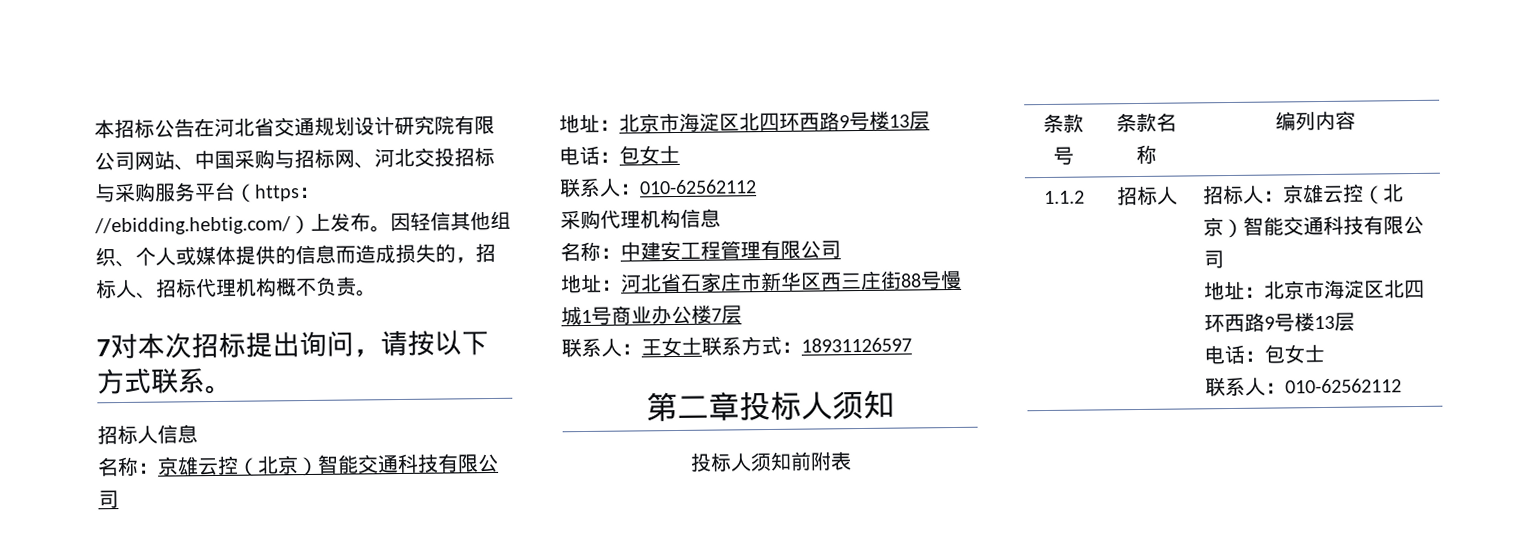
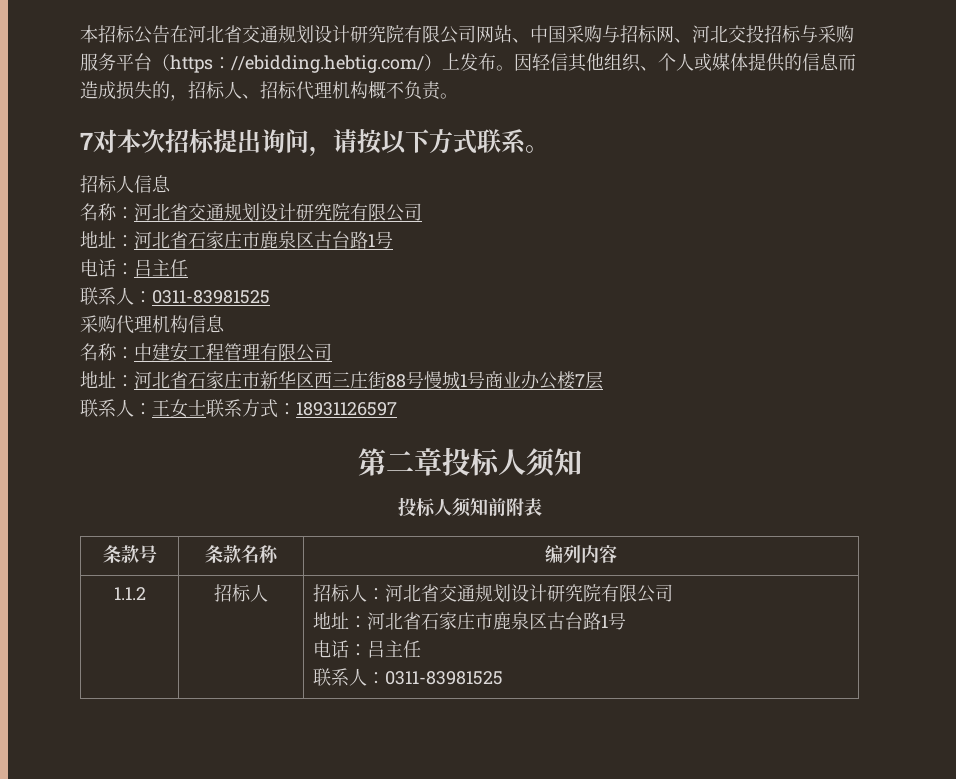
- 名称：京雄云控（北京）智能交通科技有限公司
- 地址：北京市海淀区北四环西路9号楼13层
- 电话：包女士
- 联系人：010-62562112
+ 名称：河北省交通规划设计研究院有限公司
+ 地址：河北省石家庄市鹿泉区古台路1号
+ 电话：吕主任
+ 联系人：0311-83981525
- 1.1.2 | 招标人 | 招标人：京雄云控（北京）智能交通科技有限公司
- 地址：北京市海淀区北四环西路9号楼13层
- 电话：包女士
- 联系人：010-62562112
+ 1.1.2 | 招标人 | 招标人：河北省交通规划设计研究院有限公司
+ 地址：河北省石家庄市鹿泉区古台路1号
+ 电话：吕主任
+ 联系人：0311-83981525

